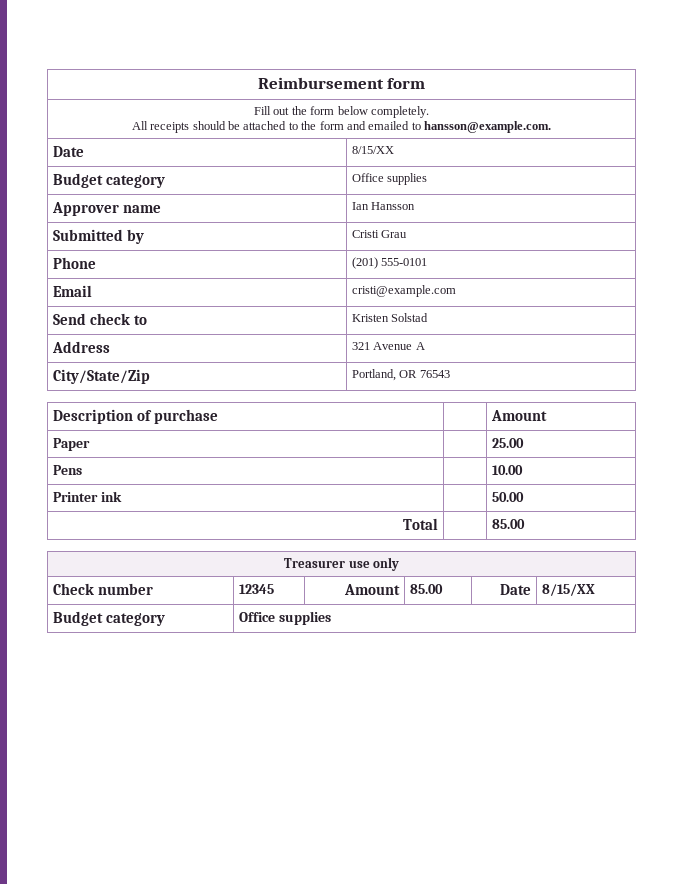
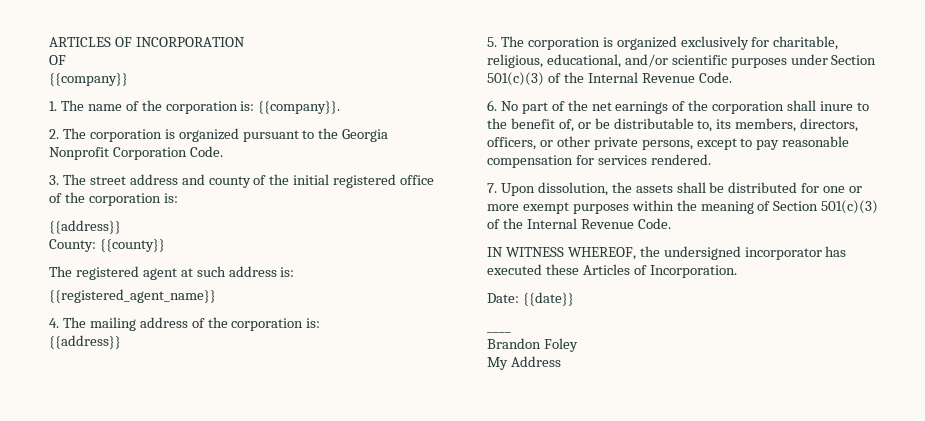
- Reimbursement form
- Fill out the form below completely.
- All receipts should be attached to the form and emailed to hansson@example.com.
- Date | 8/15/XX
- Budget category | Office supplies
- Approver name | Ian Hansson
- Submitted by | Cristi Grau
- Phone | (201) 555-0101
- Email | cristi@example.com
- Send check to | Kristen Solstad
- Address | 321 Avenue A
- City/State/Zip | Portland, OR 76543
- Description of purchase | | Amount
- Paper | | 25.00
- Pens | | 10.00
- Printer ink | | 50.00
- Total | | 85.00
- Treasurer use only
- Check number | 12345 | Amount | 85.00 | Date | 8/15/XX
- Budget category | Office supplies
+ ARTICLES OF INCORPORATION
+ OF
+ {{company}}
+ 1. The name of the corporation is: {{company}}.
+ 2. The corporation is organized pursuant to the Georgia Nonprofit Corporation Code.
+ 3. The street address and county of the initial registered office of the corporation is:
+ {{address}}
+ County: {{county}}
+ The registered agent at such address is:
+ {{registered_agent_name}}
+ 4. The mailing address of the corporation is:
+ {{address}}
+ 5. The corporation is organized exclusively for charitable, religious, educational, and/or scientific purposes under Section 501(c)(3) of the Internal Revenue Code.
+ 6. No part of the net earnings of the corporation shall inure to the benefit of, or be distributable to, its members, directors, officers, or other private persons, except to pay reasonable compensation for services rendered.
+ 7. Upon dissolution, the assets shall be distributed for one or more exempt purposes within the meaning of Section 501(c)(3) of the Internal Revenue Code.
+ IN WITNESS WHEREOF, the undersigned incorporator has executed these Articles of Incorporation.
+ Date: {{date}}
+ ____
+ Brandon Foley
+ My Address

